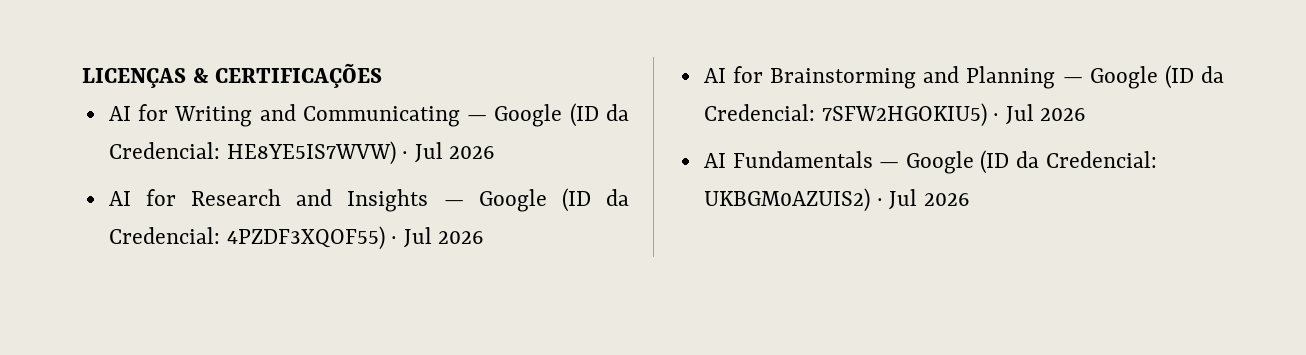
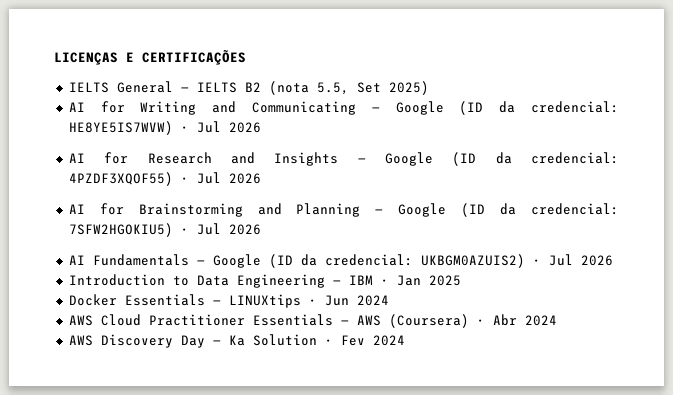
- LICENÇAS & CERTIFICAÇÕES
+ LICENÇAS E CERTIFICAÇÕES
+ IELTS General — IELTS B2 (nota 5.5, Set 2025)
- AI for Writing and Communicating — Google (ID da Credencial: HE8YE5IS7WVW) · Jul 2026
+ AI for Writing and Communicating — Google (ID da credencial: HE8YE5IS7WVW) · Jul 2026
- AI for Research and Insights — Google (ID da Credencial: 4PZDF3XQOF55) · Jul 2026
+ AI for Research and Insights — Google (ID da credencial: 4PZDF3XQOF55) · Jul 2026
- AI for Brainstorming and Planning — Google (ID da Credencial: 7SFW2HGOKIU5) · Jul 2026
+ AI for Brainstorming and Planning — Google (ID da credencial: 7SFW2HGOKIU5) · Jul 2026
- AI Fundamentals — Google (ID da Credencial: UKBGM0AZUIS2) · Jul 2026
+ AI Fundamentals — Google (ID da credencial: UKBGM0AZUIS2) · Jul 2026
+ Introduction to Data Engineering — IBM · Jan 2025
+ Docker Essentials — LINUXtips · Jun 2024
+ AWS Cloud Practitioner Essentials — AWS (Coursera) · Abr 2024
+ AWS Discovery Day — Ka Solution · Fev 2024

